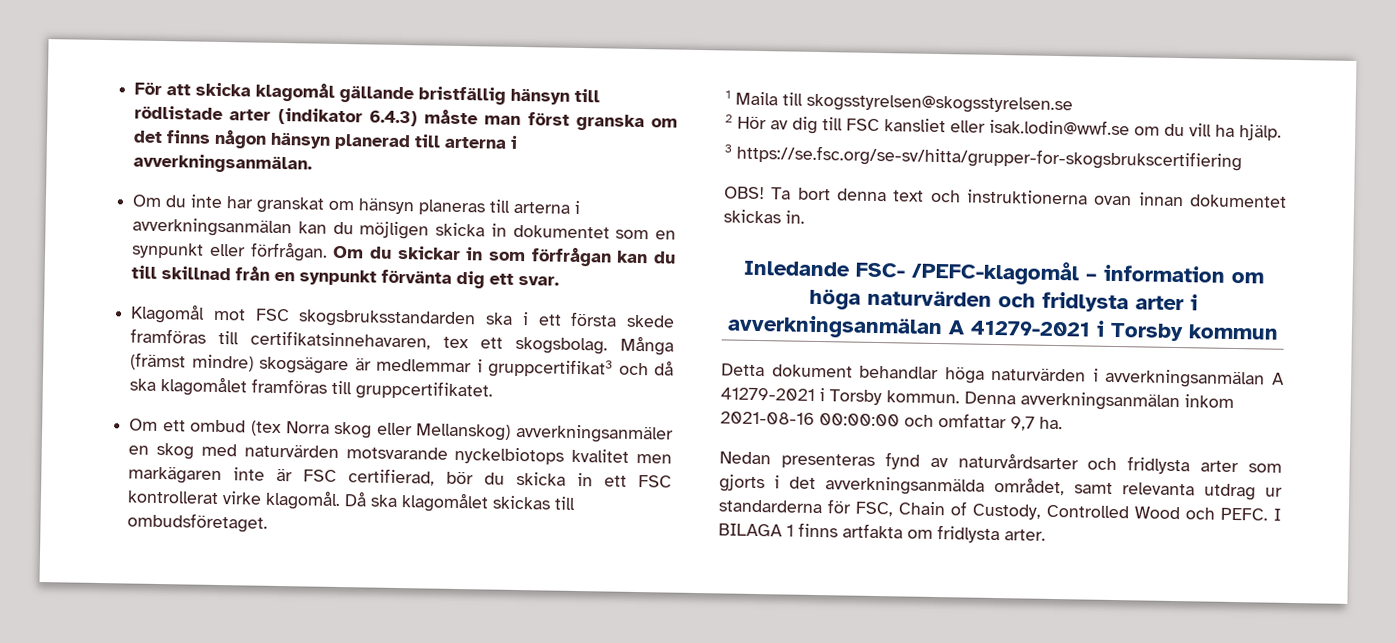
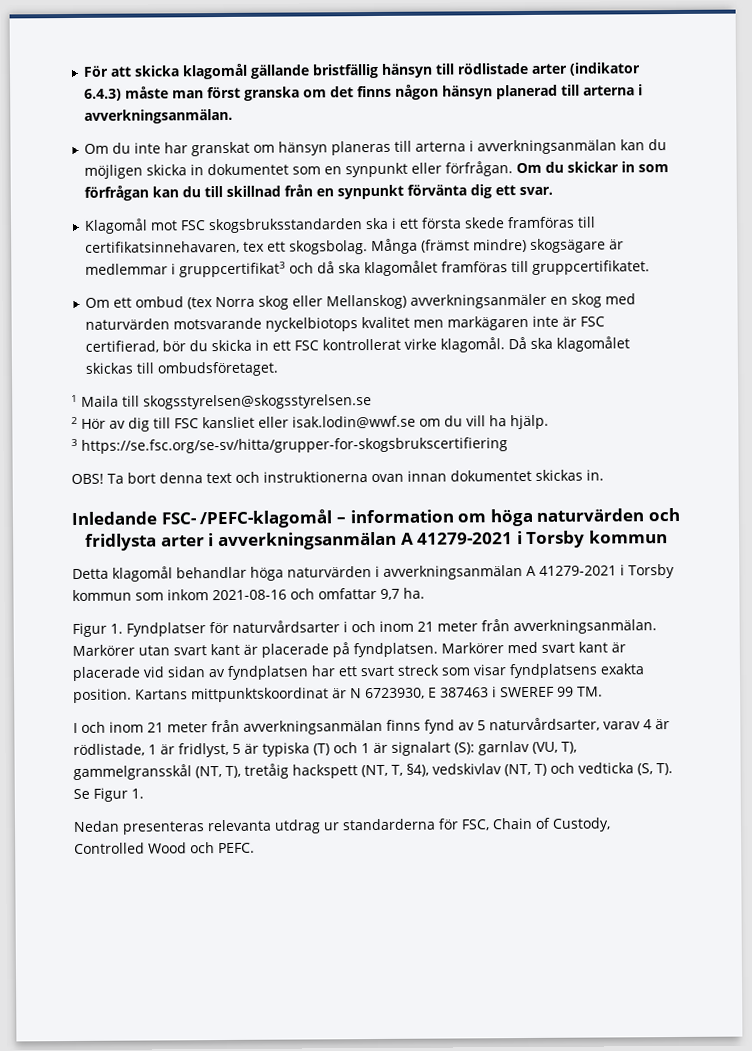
- Detta dokument behandlar höga naturvärden i avverkningsanmälan A 41279-2021 i Torsby kommun. Denna avverkningsanmälan inkom 2021-08-16 00:00:00 och omfattar 9,7 ha.
+ Detta klagomål behandlar höga naturvärden i avverkningsanmälan A 41279-2021 i Torsby kommun som inkom 2021-08-16 och omfattar 9,7 ha.
- Nedan presenteras fynd av naturvårdsarter och fridlysta arter som gjorts i det avverkningsanmälda området, samt relevanta utdrag ur standarderna för FSC, Chain of Custody, Controlled Wood och PEFC. I BILAGA 1 finns artfakta om fridlysta arter.
+ Figur 1. Fyndplatser för naturvårdsarter i och inom 21 meter från avverkningsanmälan. Markörer utan svart kant är placerade på fyndplatsen. Markörer med svart kant är placerade vid sidan av fyndplatsen har ett svart streck som visar fyndplatsens exakta position. Kartans mittpunktskoordinat är N 6723930, E 387463 i SWEREF 99 TM.
+ I och inom 21 meter från avverkningsanmälan finns fynd av 5 naturvårdsarter, varav 4 är rödlistade, 1 är fridlyst, 5 är typiska (T) och 1 är signalart (S): garnlav (VU, T), gammelgransskål (NT, T), tretåig hackspett (NT, T, §4), vedskivlav (NT, T) och vedticka (S, T). Se Figur 1.
+ Nedan presenteras relevanta utdrag ur standarderna för FSC, Chain of Custody, Controlled Wood och PEFC.

